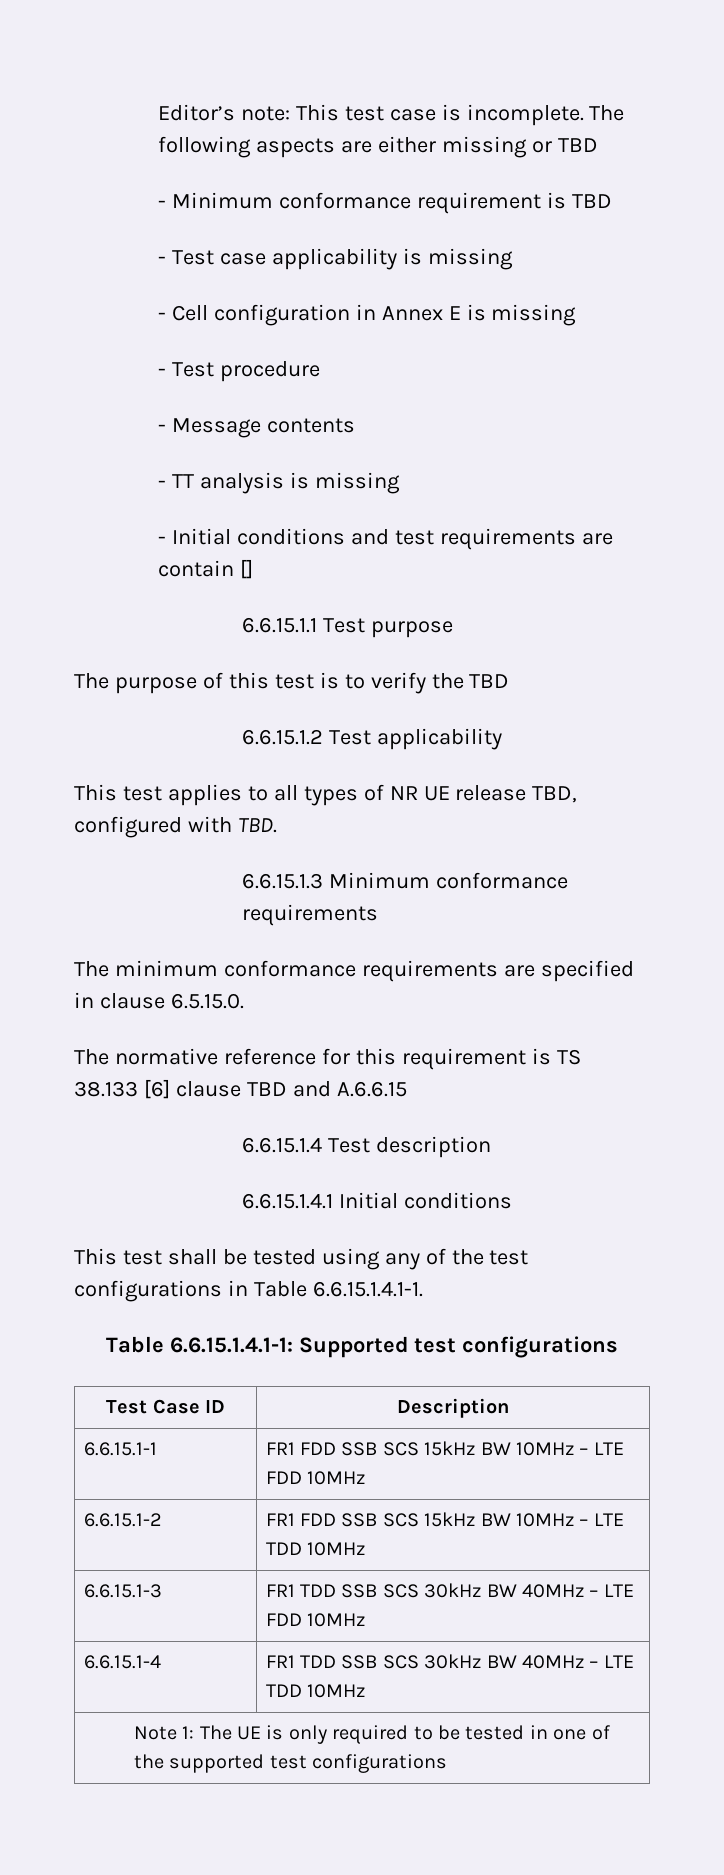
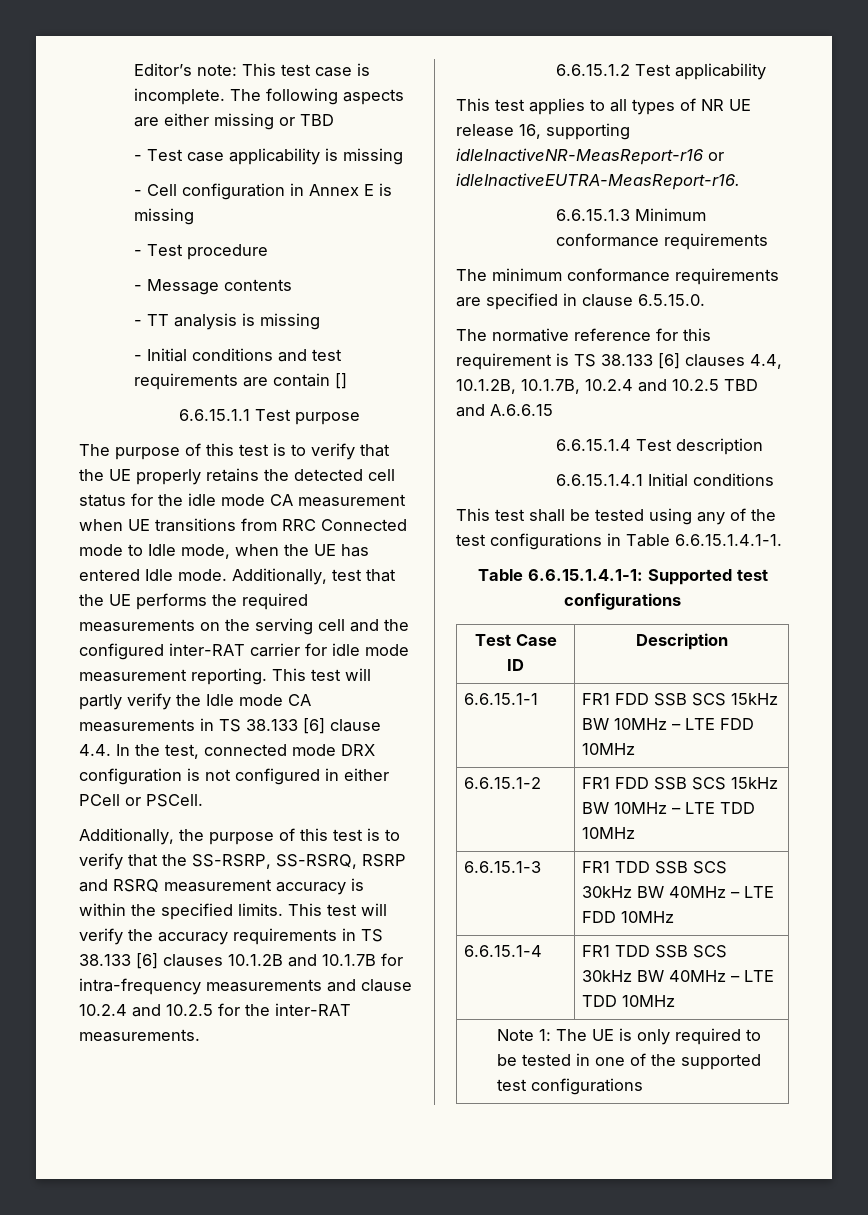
- - Minimum conformance requirement is TBD
- The purpose of this test is to verify the TBD
+ The purpose of this test is to verify that the UE properly retains the detected cell status for the idle mode CA measurement when UE transitions from RRC Connected mode to Idle mode, when the UE has entered Idle mode. Additionally, test that the UE performs the required measurements on the serving cell and the configured inter-RAT carrier for idle mode measurement reporting. This test will partly verify the Idle mode CA measurements in TS 38.133 [6] clause 4.4. In the test, connected mode DRX configuration is not configured in either PCell or PSCell.
+ Additionally, the purpose of this test is to verify that the SS-RSRP, SS-RSRQ, RSRP and RSRQ measurement accuracy is within the specified limits. This test will verify the accuracy requirements in TS 38.133 [6] clauses 10.1.2B and 10.1.7B for intra-frequency measurements and clause 10.2.4 and 10.2.5 for the inter-RAT measurements.
- This test applies to all types of NR UE release TBD, configured with TBD.
+ This test applies to all types of NR UE release 16, supporting idleInactiveNR-MeasReport-r16 or idleInactiveEUTRA-MeasReport-r16.
- The normative reference for this requirement is TS 38.133 [6] clause TBD and A.6.6.15
+ The normative reference for this requirement is TS 38.133 [6] clauses 4.4, 10.1.2B, 10.1.7B, 10.2.4 and 10.2.5 TBD and A.6.6.15

